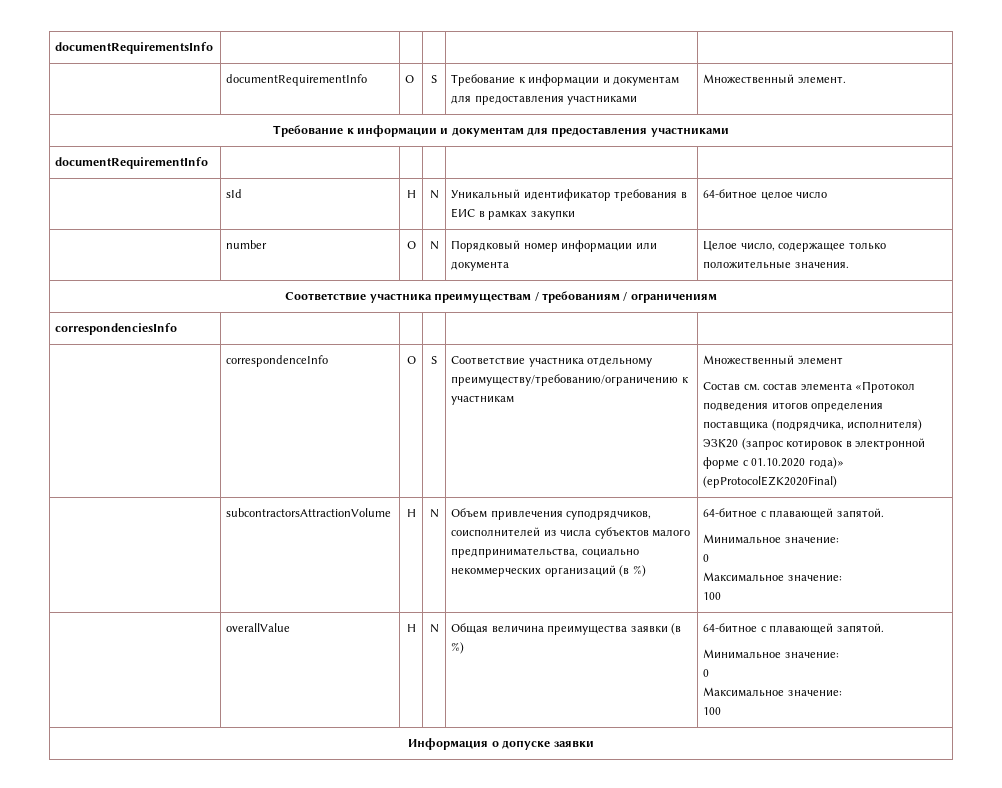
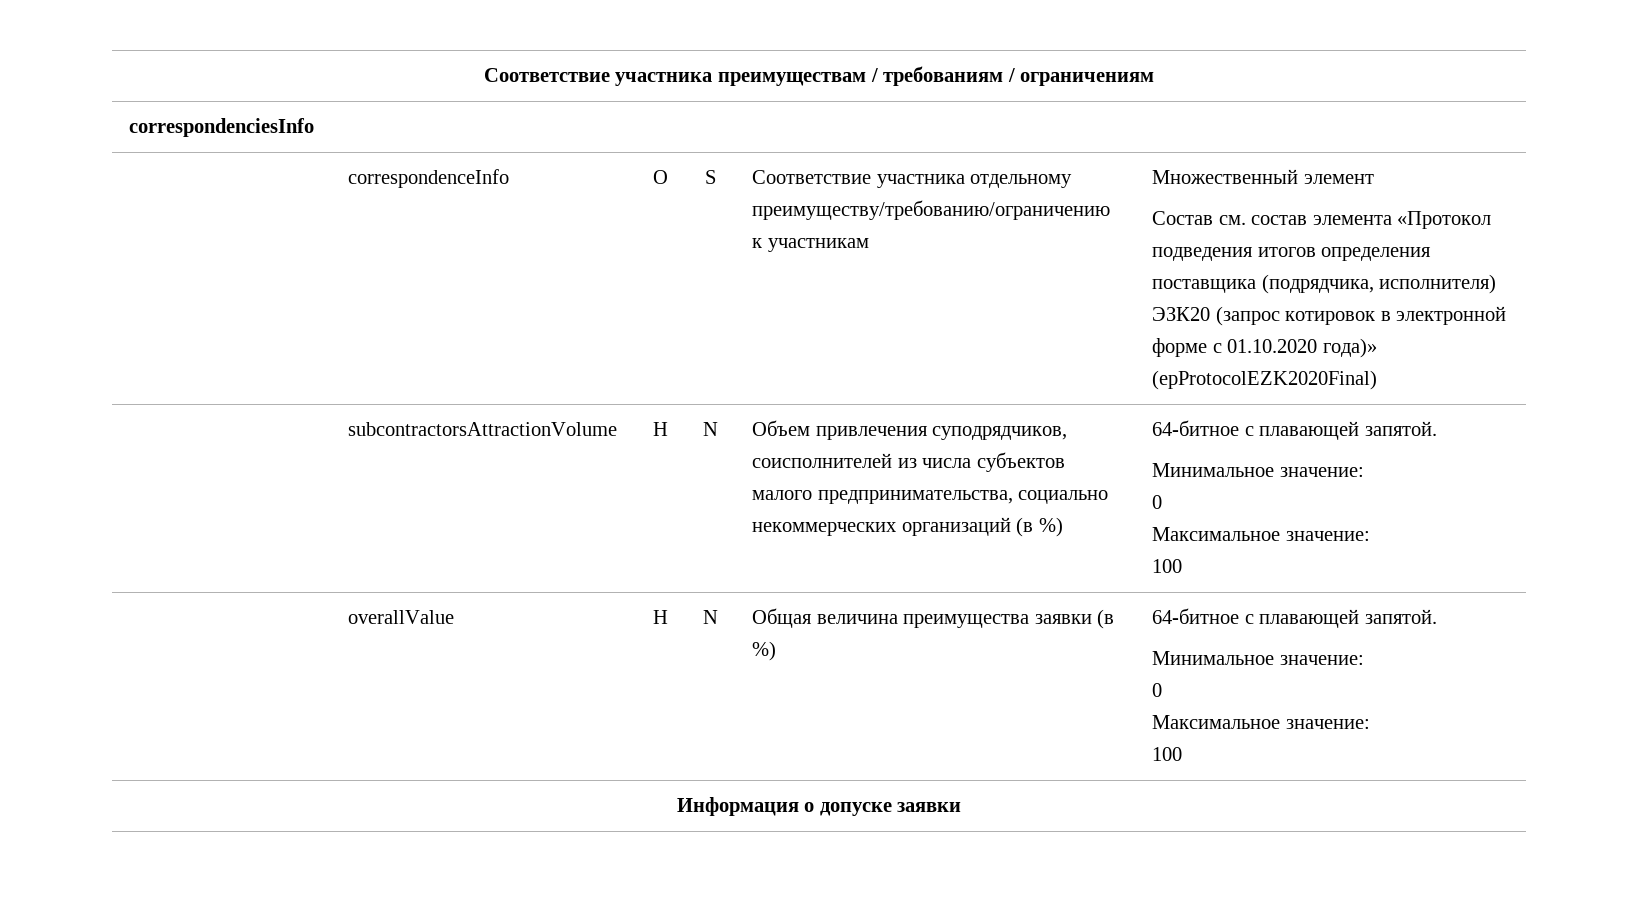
- documentRequirementsInfo | | | | |
- | documentRequirementInfo | О | S | Требование к информации и документам для предоставления участниками | Множественный элемент.
- Требование к информации и документам для предоставления участниками
- documentRequirementInfo | | | | |
- | sId | Н | N | Уникальный идентификатор требования в ЕИС в рамках закупки | 64-битное целое число
- | number | О | N | Порядковый номер информации или документа | Целое число, содержащее только положительные значения.

